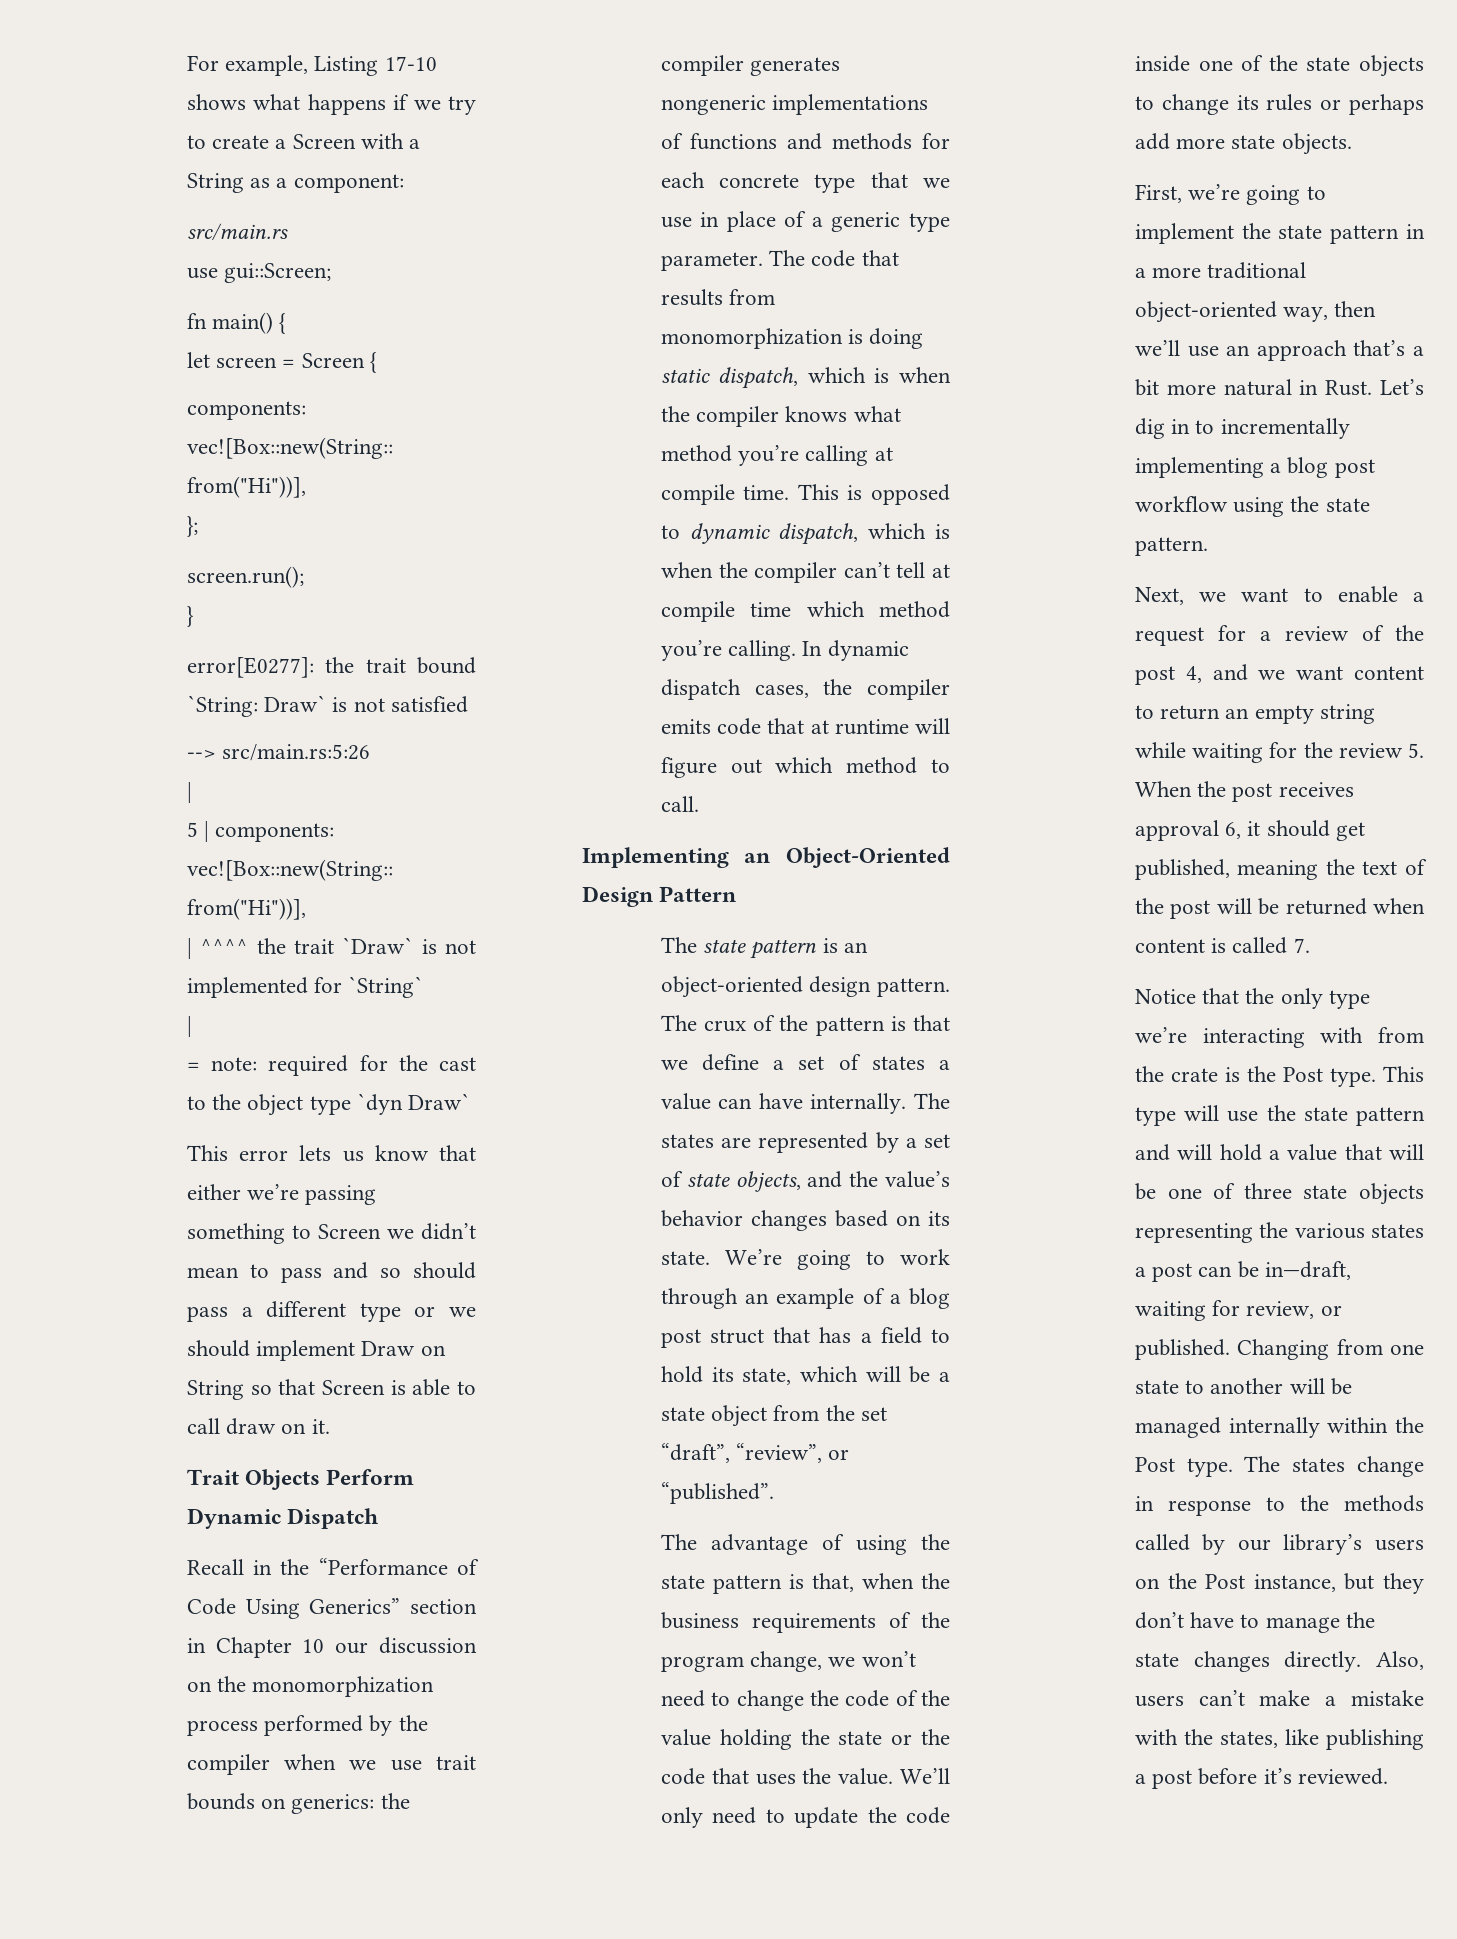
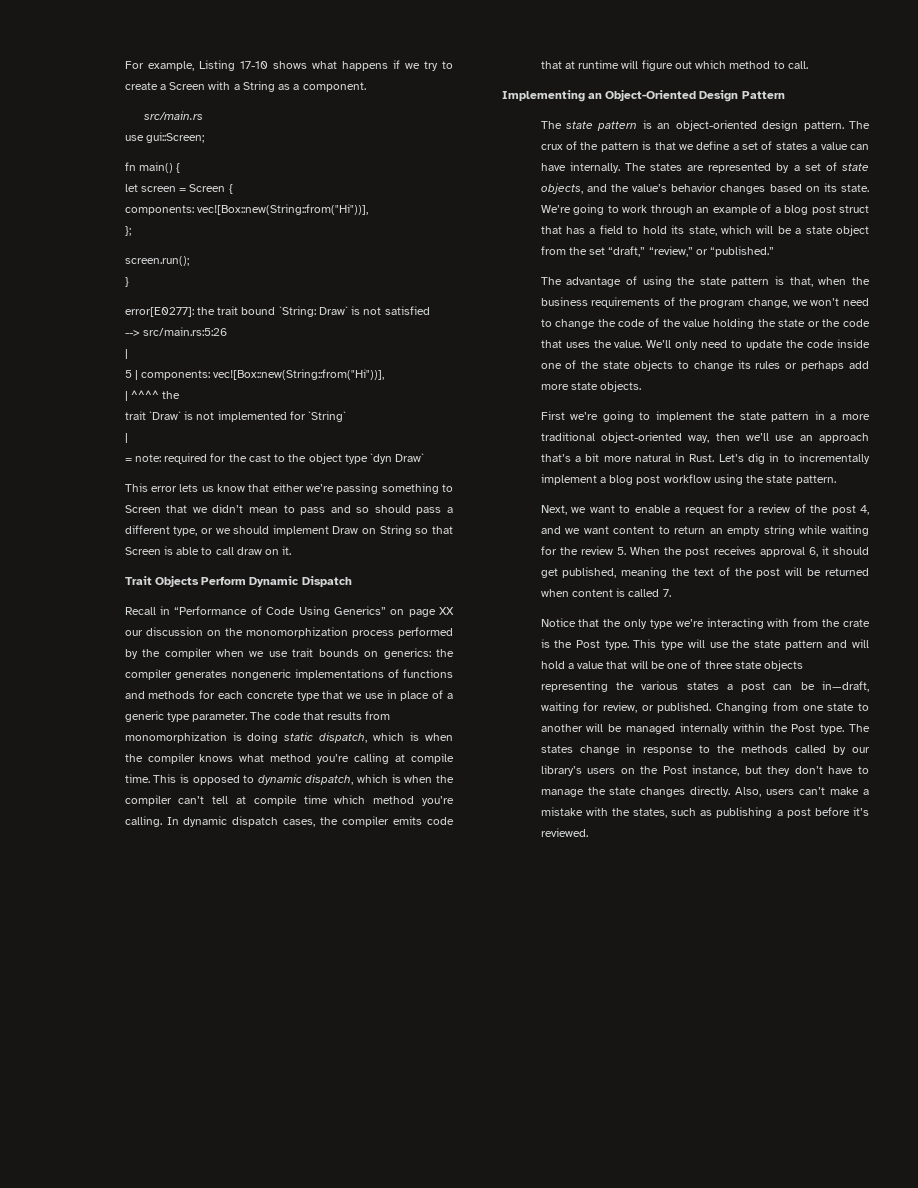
- For example, Listing 17-10 shows what happens if we try to create a Screen with a String as a component:
+ For example, Listing 17-10 shows what happens if we try to create a Screen with a String as a component.
- | ^^^^ the trait `Draw` is not implemented for `String`
+ | ^^^^ the
+ trait `Draw` is not implemented for `String`
- This error lets us know that either we’re passing something to Screen we didn’t mean to pass and so should pass a different type or we should implement Draw on String so that Screen is able to call draw on it.
+ This error lets us know that either we’re passing something to Screen that we didn’t mean to pass and so should pass a different type, or we should implement Draw on String so that Screen is able to call draw on it.
- Recall in the “Performance of Code Using Generics” section in Chapter 10 our discussion on the monomorphization process performed by the compiler when we use trait bounds on generics: the compiler generates nongeneric implementations of functions and methods for each concrete type that we use in place of a generic type parameter.
+ Recall in “Performance of Code Using Generics” on page XX our discussion on the monomorphization process performed by the compiler when we use trait bounds on generics: the compiler generates nongeneric implementations of functions and methods for each concrete type that we use in place of a generic type parameter.
- We’re going to work through an example of a blog post struct that has a field to hold its state, which will be a state object from the set “draft”, “review”, or “published”.
+ We’re going to work through an example of a blog post struct that has a field to hold its state, which will be a state object from the set “draft,” “review,” or “published.”
- First, we’re going to implement the state pattern in a more traditional object-oriented way, then we’ll use an approach that’s a bit more natural in Rust.
+ First we’re going to implement the state pattern in a more traditional object-oriented way, then we’ll use an approach that’s a bit more natural in Rust.
- Let’s dig in to incrementally implementing a blog post workflow using the state pattern.
+ Let’s dig in to incrementally implement a blog post workflow using the state pattern.
- Also, users can’t make a mistake with the states, like publishing a post before it’s reviewed.
+ Also, users can’t make a mistake with the states, such as publishing a post before it’s reviewed.

